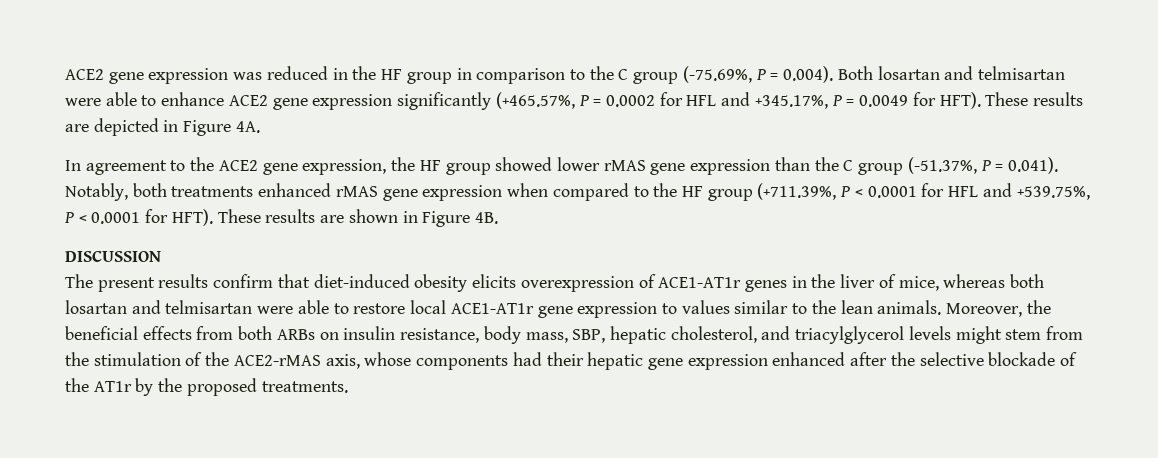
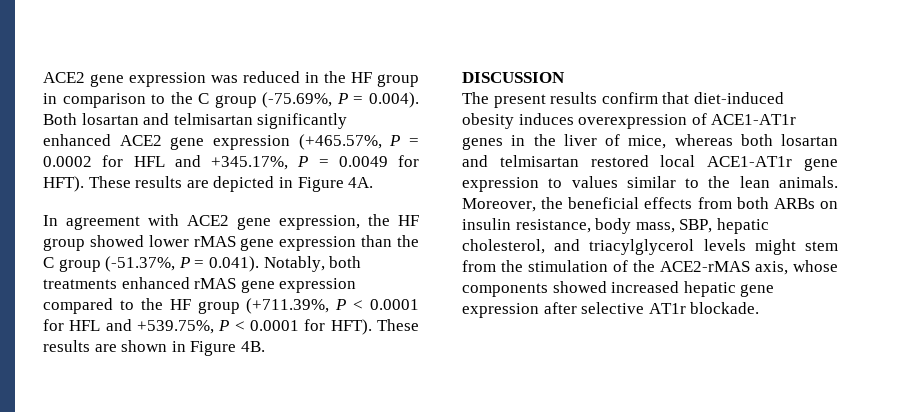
- ACE2 gene expression was reduced in the HF group in comparison to the C group (-75.69%, P = 0.004). Both losartan and telmisartan were able to enhance ACE2 gene expression significantly (+465.57%, P = 0.0002 for HFL and +345.17%, P = 0.0049 for HFT).
+ ACE2 gene expression was reduced in the HF group in comparison to the C group (-75.69%, P = 0.004). Both losartan and telmisartan significantly enhanced ACE2 gene expression (+465.57%, P = 0.0002 for HFL and +345.17%, P = 0.0049 for HFT).
- In agreement to the ACE2 gene expression, the HF group showed lower rMAS gene expression than the C group (-51.37%, P = 0.041). Notably, both treatments enhanced rMAS gene expression when compared to the HF group (+711.39%, P < 0.0001 for HFL and +539.75%, P < 0.0001 for HFT).
+ In agreement with ACE2 gene expression, the HF group showed lower rMAS gene expression than the C group (-51.37%, P = 0.041). Notably, both treatments enhanced rMAS gene expression compared to the HF group (+711.39%, P < 0.0001 for HFL and +539.75%, P < 0.0001 for HFT).
- The present results confirm that diet-induced obesity elicits overexpression of ACE1-AT1r genes in the liver of mice, whereas both losartan and telmisartan were able to restore local ACE1-AT1r gene expression to values similar to the lean animals.
+ The present results confirm that diet-induced obesity induces overexpression of ACE1-AT1r genes in the liver of mice, whereas both losartan and telmisartan restored local ACE1-AT1r gene expression to values similar to the lean animals.
- Moreover, the beneficial effects from both ARBs on insulin resistance, body mass, SBP, hepatic cholesterol, and triacylglycerol levels might stem from the stimulation of the ACE2-rMAS axis, whose components had their hepatic gene expression enhanced after the selective blockade of the AT1r by the proposed treatments.
+ Moreover, the beneficial effects from both ARBs on insulin resistance, body mass, SBP, hepatic cholesterol, and triacylglycerol levels might stem from the stimulation of the ACE2-rMAS axis, whose components showed increased hepatic gene expression after selective AT1r blockade.

